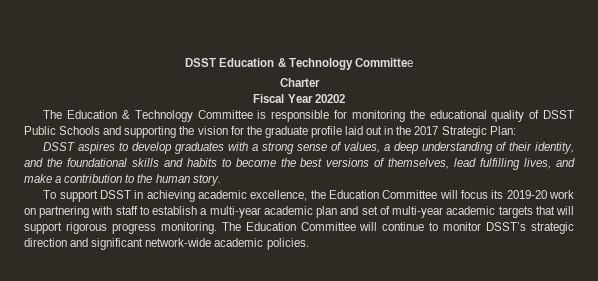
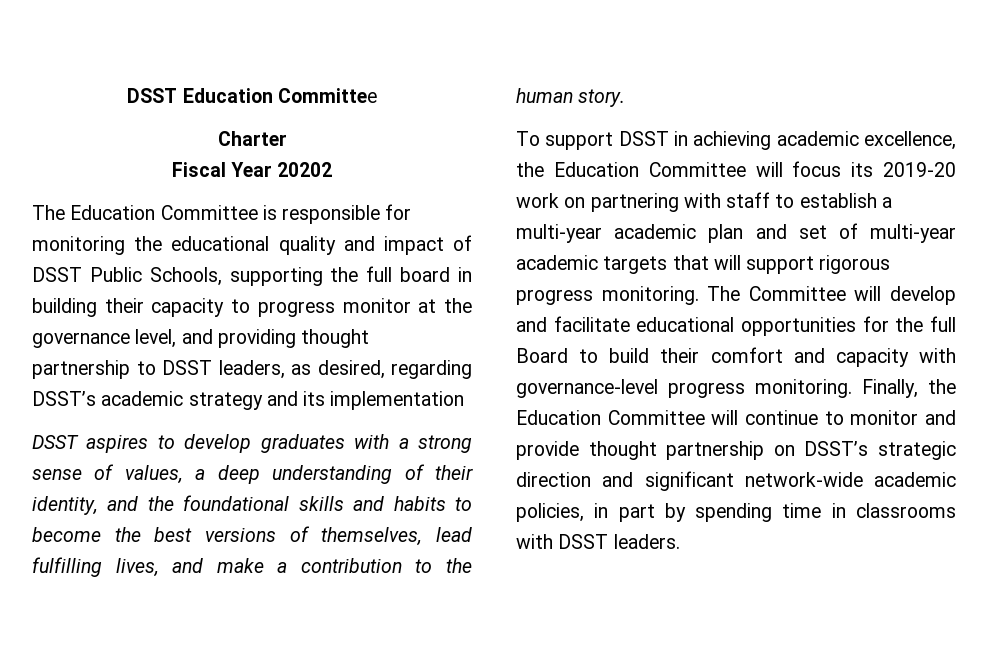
- DSST Education & Technology Committee
+ DSST Education Committee
- The Education & Technology Committee is responsible for monitoring the educational quality of DSST Public Schools and supporting the vision for the graduate profile laid out in the 2017 Strategic Plan:
+ The Education Committee is responsible for monitoring the educational quality and impact of DSST Public Schools, supporting the full board in building their capacity to progress monitor at the governance level, and providing thought partnership to DSST leaders, as desired, regarding DSST’s academic strategy and its implementation
- The Education Committee will continue to monitor DSST’s strategic direction and significant network-wide academic policies.
+ The Committee will develop and facilitate educational opportunities for the full Board to build their comfort and capacity with governance-level progress monitoring. Finally, the Education Committee will continue to monitor and provide thought partnership on DSST’s strategic direction and significant network-wide academic policies, in part by spending time in classrooms with DSST leaders.

